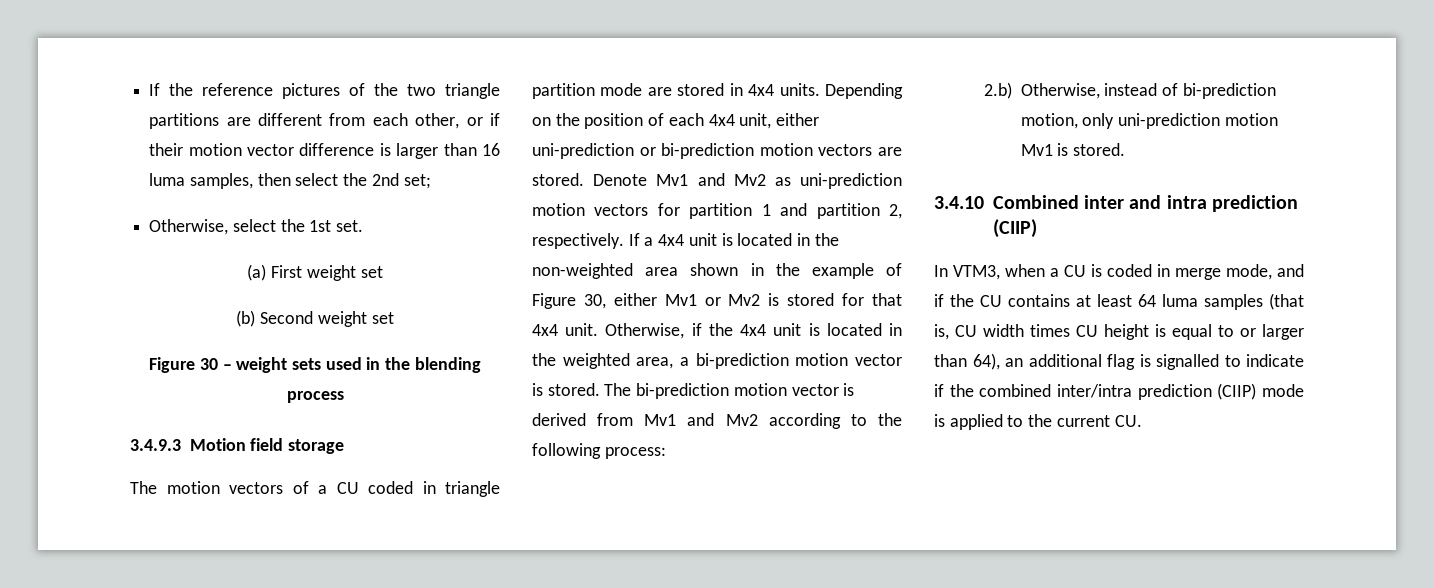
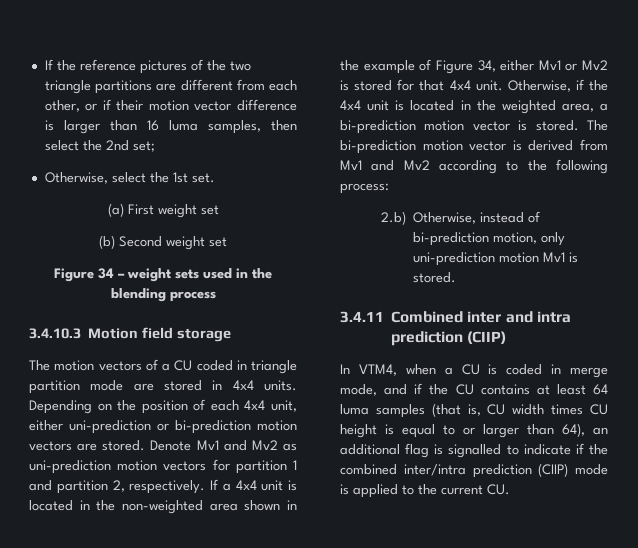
- Figure 30 – weight sets used in the blending process
+ Figure 34 – weight sets used in the blending process
- 3.4.9.3 Motion field storage
+ 3.4.10.3 Motion field storage
- If a 4x4 unit is located in the non-weighted area shown in the example of Figure 30, either Mv1 or Mv2 is stored for that 4x4 unit.
+ If a 4x4 unit is located in the non-weighted area shown in the example of Figure 34, either Mv1 or Mv2 is stored for that 4x4 unit.
- 3.4.10 Combined inter and intra prediction (CIIP)
+ 3.4.11 Combined inter and intra prediction (CIIP)
- In VTM3, when a CU is coded in merge mode, and if the CU contains at least 64 luma samples (that is, CU width times CU height is equal to or larger than 64), an additional flag is signalled to indicate if the combined inter/intra prediction (CIIP) mode is applied to the current CU.
+ In VTM4, when a CU is coded in merge mode, and if the CU contains at least 64 luma samples (that is, CU width times CU height is equal to or larger than 64), an additional flag is signalled to indicate if the combined inter/intra prediction (CIIP) mode is applied to the current CU.

